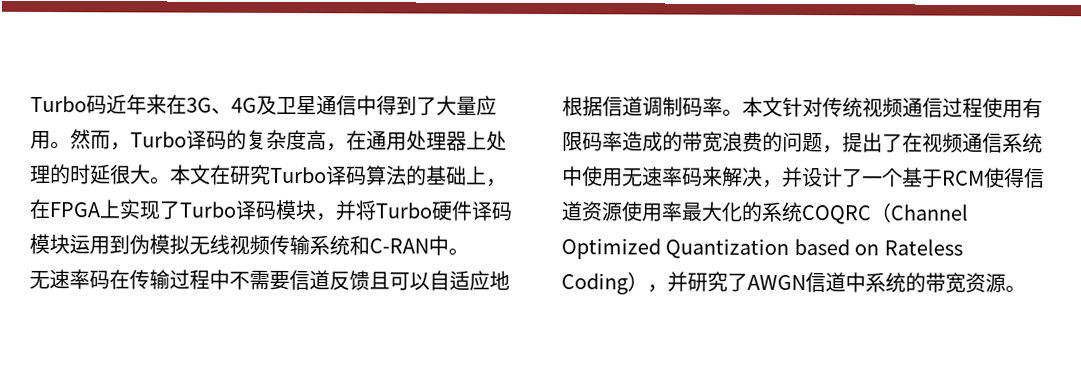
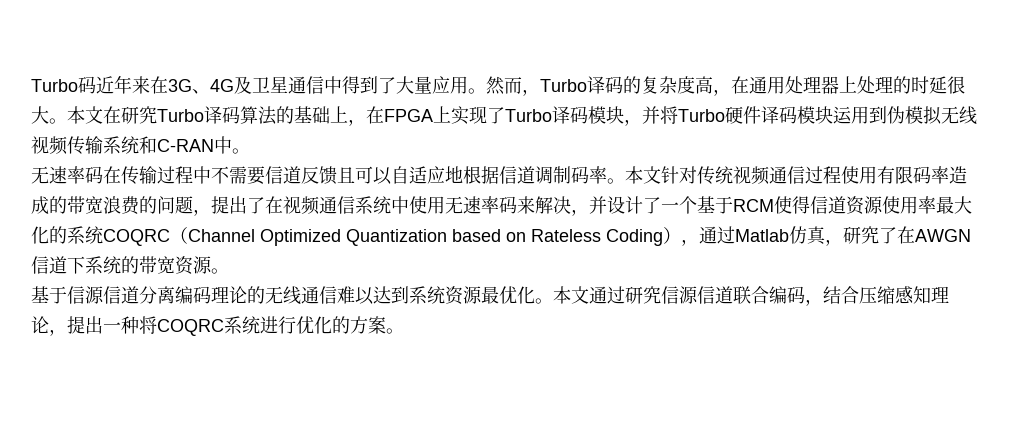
- 本文针对传统视频通信过程使用有限码率造成的带宽浪费的问题，提出了在视频通信系统中使用无速率码来解决，并设计了一个基于RCM使得信道资源使用率最大化的系统COQRC（Channel Optimized Quantization based on Rateless Coding），并研究了AWGN信道中系统的带宽资源。
+ 本文针对传统视频通信过程使用有限码率造成的带宽浪费的问题，提出了在视频通信系统中使用无速率码来解决，并设计了一个基于RCM使得信道资源使用率最大化的系统COQRC（Channel Optimized Quantization based on Rateless Coding），通过Matlab仿真，研究了在AWGN信道下系统的带宽资源。
+ 基于信源信道分离编码理论的无线通信难以达到系统资源最优化。本文通过研究信源信道联合编码，结合压缩感知理论，提出一种将COQRC系统进行优化的方案。

